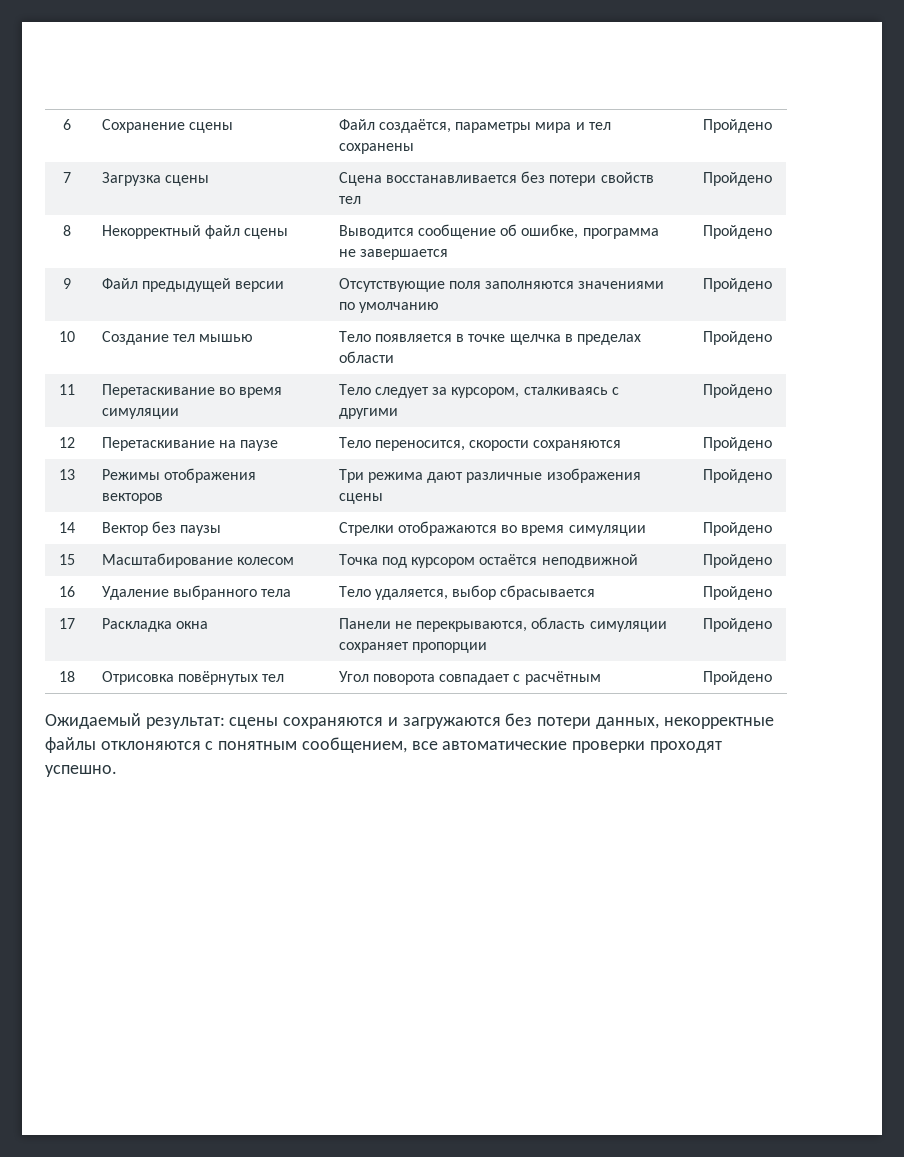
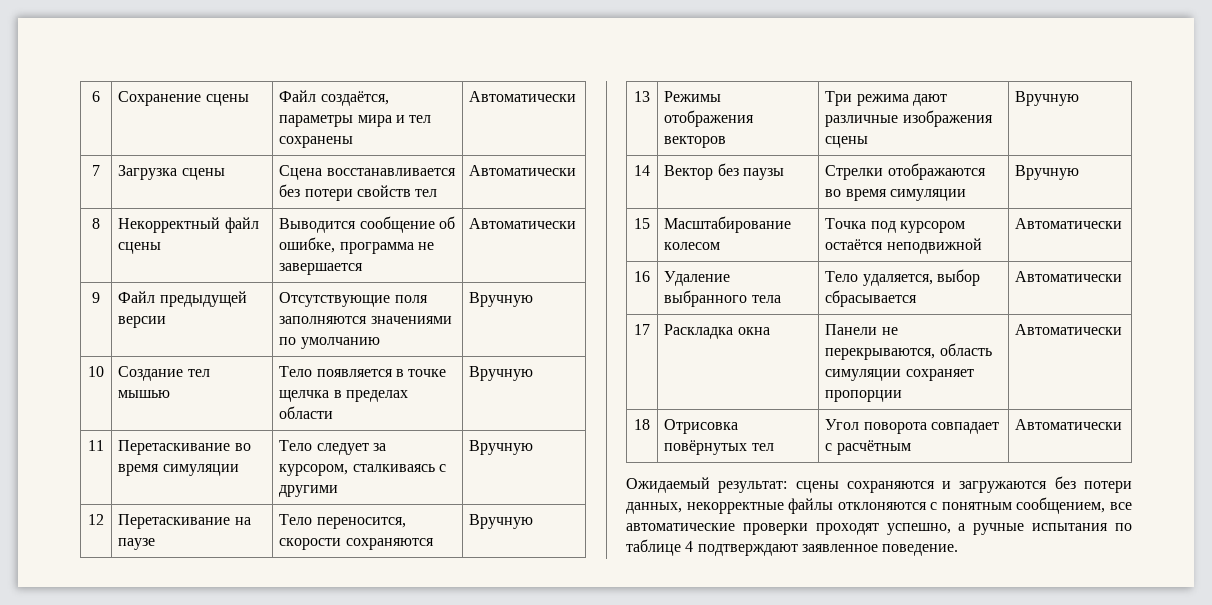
- 6 | Сохранение сцены | Файл создаётся, параметры мира и тел сохранены | Пройдено
+ 6 | Сохранение сцены | Файл создаётся, параметры мира и тел сохранены | Автоматически
- 7 | Загрузка сцены | Сцена восстанавливается без потери свойств тел | Пройдено
+ 7 | Загрузка сцены | Сцена восстанавливается без потери свойств тел | Автоматически
- 8 | Некорректный файл сцены | Выводится сообщение об ошибке, программа не завершается | Пройдено
+ 8 | Некорректный файл сцены | Выводится сообщение об ошибке, программа не завершается | Автоматически
- 9 | Файл предыдущей версии | Отсутствующие поля заполняются значениями по умолчанию | Пройдено
+ 9 | Файл предыдущей версии | Отсутствующие поля заполняются значениями по умолчанию | Вручную
- 10 | Создание тел мышью | Тело появляется в точке щелчка в пределах области | Пройдено
+ 10 | Создание тел мышью | Тело появляется в точке щелчка в пределах области | Вручную
- 11 | Перетаскивание во время симуляции | Тело следует за курсором, сталкиваясь с другими | Пройдено
+ 11 | Перетаскивание во время симуляции | Тело следует за курсором, сталкиваясь с другими | Вручную
- 12 | Перетаскивание на паузе | Тело переносится, скорости сохраняются | Пройдено
+ 12 | Перетаскивание на паузе | Тело переносится, скорости сохраняются | Вручную
- 13 | Режимы отображения векторов | Три режима дают различные изображения сцены | Пройдено
+ 13 | Режимы отображения векторов | Три режима дают различные изображения сцены | Вручную
- 14 | Вектор без паузы | Стрелки отображаются во время симуляции | Пройдено
+ 14 | Вектор без паузы | Стрелки отображаются во время симуляции | Вручную
- 15 | Масштабирование колесом | Точка под курсором остаётся неподвижной | Пройдено
+ 15 | Масштабирование колесом | Точка под курсором остаётся неподвижной | Автоматически
- 16 | Удаление выбранного тела | Тело удаляется, выбор сбрасывается | Пройдено
+ 16 | Удаление выбранного тела | Тело удаляется, выбор сбрасывается | Автоматически
- 17 | Раскладка окна | Панели не перекрываются, область симуляции сохраняет пропорции | Пройдено
+ 17 | Раскладка окна | Панели не перекрываются, область симуляции сохраняет пропорции | Автоматически
- 18 | Отрисовка повёрнутых тел | Угол поворота совпадает с расчётным | Пройдено
+ 18 | Отрисовка повёрнутых тел | Угол поворота совпадает с расчётным | Автоматически
- Ожидаемый результат: сцены сохраняются и загружаются без потери данных, некорректные файлы отклоняются с понятным сообщением, все автоматические проверки проходят успешно.
+ Ожидаемый результат: сцены сохраняются и загружаются без потери данных, некорректные файлы отклоняются с понятным сообщением, все автоматические проверки проходят успешно, а ручные испытания по таблице 4 подтверждают заявленное поведение.

